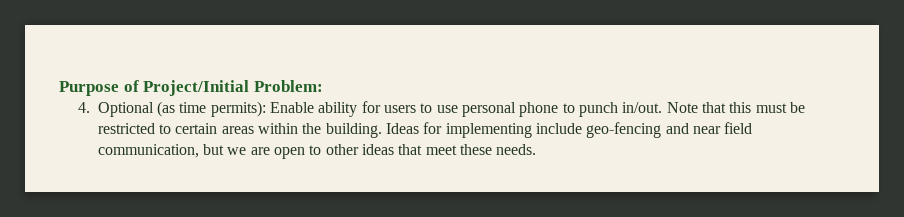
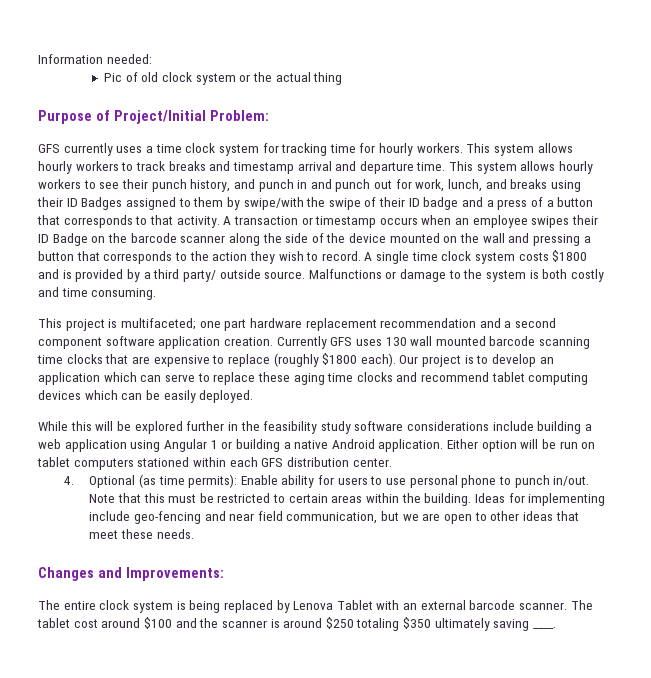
+ Information needed:
+ Pic of old clock system or the actual thing
  Purpose of Project/Initial Problem:
+ GFS currently uses a time clock system for tracking time for hourly workers. This system allows hourly workers to track breaks and timestamp arrival and departure time. This system allows hourly workers to see their punch history, and punch in and punch out for work, lunch, and breaks using their ID Badges assigned to them by swipe/with the swipe of their ID badge and a press of a button that corresponds to that activity. A transaction or timestamp occurs when an employee swipes their ID Badge on the barcode scanner along the side of the device mounted on the wall and pressing a button that corresponds to the action they wish to record. A single time clock system costs $1800 and is provided by a third party/ outside source. Malfunctions or damage to the system is both costly and time consuming.
+ This project is multifaceted; one part hardware replacement recommendation and a second component software application creation. Currently GFS uses 130 wall mounted barcode scanning time clocks that are expensive to replace (roughly $1800 each). Our project is to develop an application which can serve to replace these aging time clocks and recommend tablet computing devices which can be easily deployed.
+ While this will be explored further in the feasibility study software considerations include building a web application using Angular 1 or building a native Android application. Either option will be run on tablet computers stationed within each GFS distribution center.
+ Changes and Improvements:
+ The entire clock system is being replaced by Lenova Tablet with an external barcode scanner. The tablet cost around $100 and the scanner is around $250 totaling $350 ultimately saving ____.

